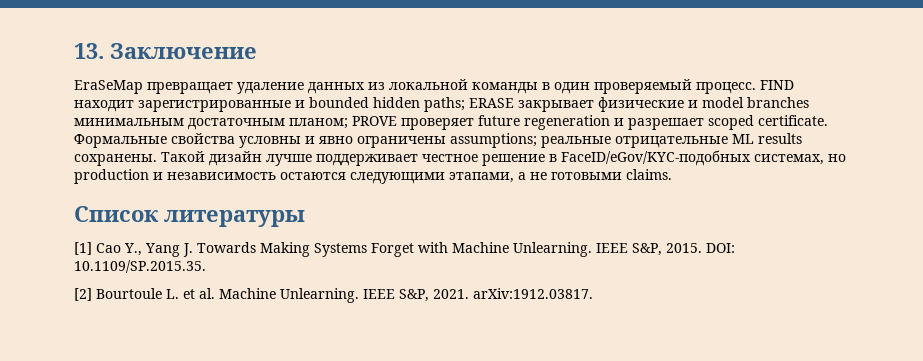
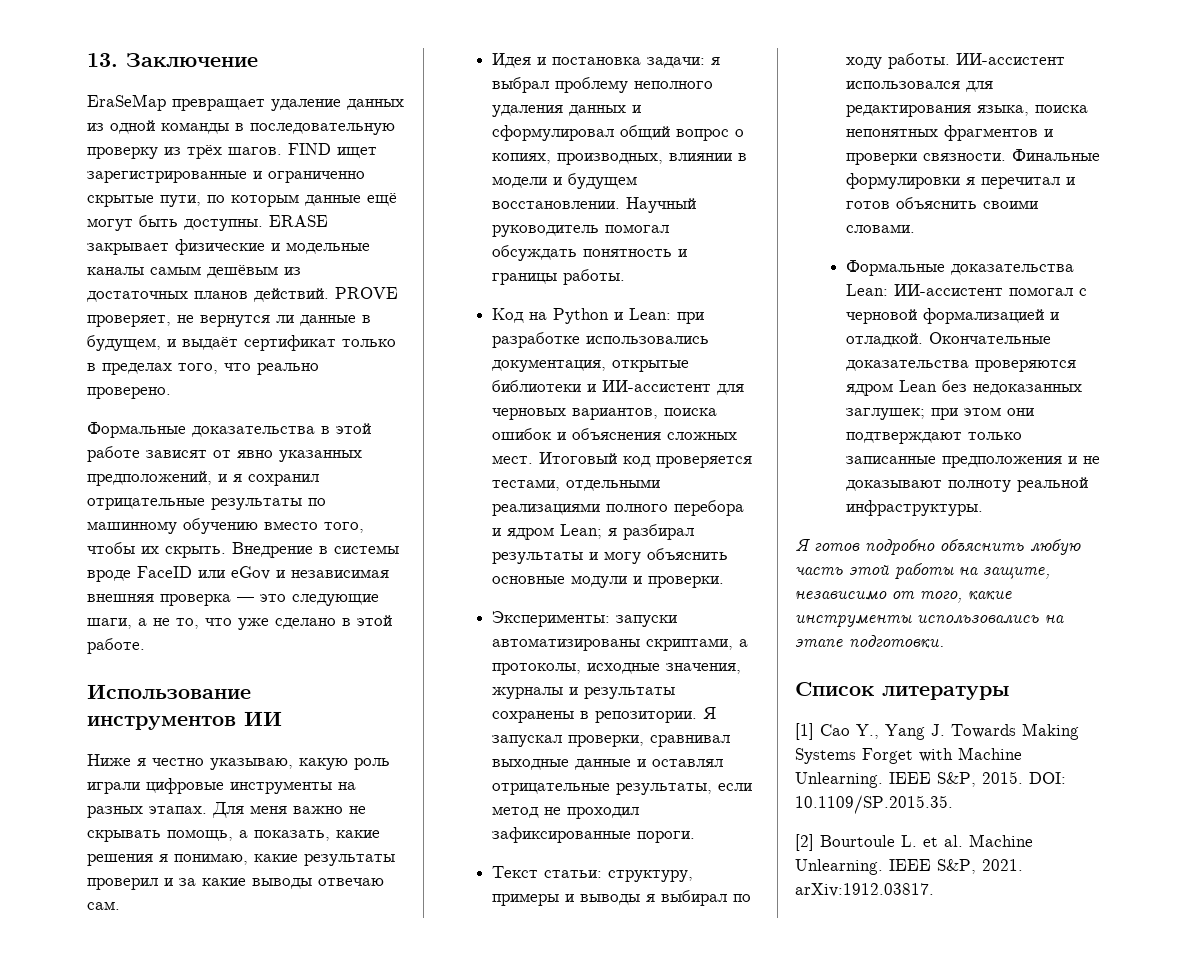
- EraSeMap превращает удаление данных из локальной команды в один проверяемый процесс. FIND находит зарегистрированные и bounded hidden paths; ERASE закрывает физические и model branches минимальным достаточным планом; PROVE проверяет future regeneration и разрешает scoped certificate. Формальные свойства условны и явно ограничены assumptions; реальные отрицательные ML results сохранены. Такой дизайн лучше поддерживает честное решение в FaceID/eGov/KYC-подобных системах, но production и независимость остаются следующими этапами, а не готовыми claims.
+ EraSeMap превращает удаление данных из одной команды в последовательную проверку из трёх шагов. FIND ищет зарегистрированные и ограниченно скрытые пути, по которым данные ещё могут быть доступны. ERASE закрывает физические и модельные каналы самым дешёвым из достаточных планов действий. PROVE проверяет, не вернутся ли данные в будущем, и выдаёт сертификат только в пределах того, что реально проверено.
+ Формальные доказательства в этой работе зависят от явно указанных предположений, и я сохранил отрицательные результаты по машинному обучению вместо того, чтобы их скрыть. Внедрение в системы вроде FaceID или eGov и независимая внешняя проверка — это следующие шаги, а не то, что уже сделано в этой работе.
+ Использование инструментов ИИ
+ Ниже я честно указываю, какую роль играли цифровые инструменты на разных этапах. Для меня важно не скрывать помощь, а показать, какие решения я понимаю, какие результаты проверил и за какие выводы отвечаю сам.
+ Идея и постановка задачи: я выбрал проблему неполного удаления данных и сформулировал общий вопрос о копиях, производных, влиянии в модели и будущем восстановлении. Научный руководитель помогал обсуждать понятность и границы работы.
+ Код на Python и Lean: при разработке использовались документация, открытые библиотеки и ИИ-ассистент для черновых вариантов, поиска ошибок и объяснения сложных мест. Итоговый код проверяется тестами, отдельными реализациями полного перебора и ядром Lean; я разбирал результаты и могу объяснить основные модули и проверки.
+ Эксперименты: запуски автоматизированы скриптами, а протоколы, исходные значения, журналы и результаты сохранены в репозитории. Я запускал проверки, сравнивал выходные данные и оставлял отрицательные результаты, если метод не проходил зафиксированные пороги.
+ Текст статьи: структуру, примеры и выводы я выбирал по ходу работы. ИИ-ассистент использовался для редактирования языка, поиска непонятных фрагментов и проверки связности. Финальные формулировки я перечитал и готов объяснить своими словами.
+ Формальные доказательства Lean: ИИ-ассистент помогал с черновой формализацией и отладкой. Окончательные доказательства проверяются ядром Lean без недоказанных заглушек; при этом они подтверждают только записанные предположения и не доказывают полноту реальной инфраструктуры.
+ Я готов подробно объяснить любую часть этой работы на защите, независимо от того, какие инструменты использовались на этапе подготовки.

